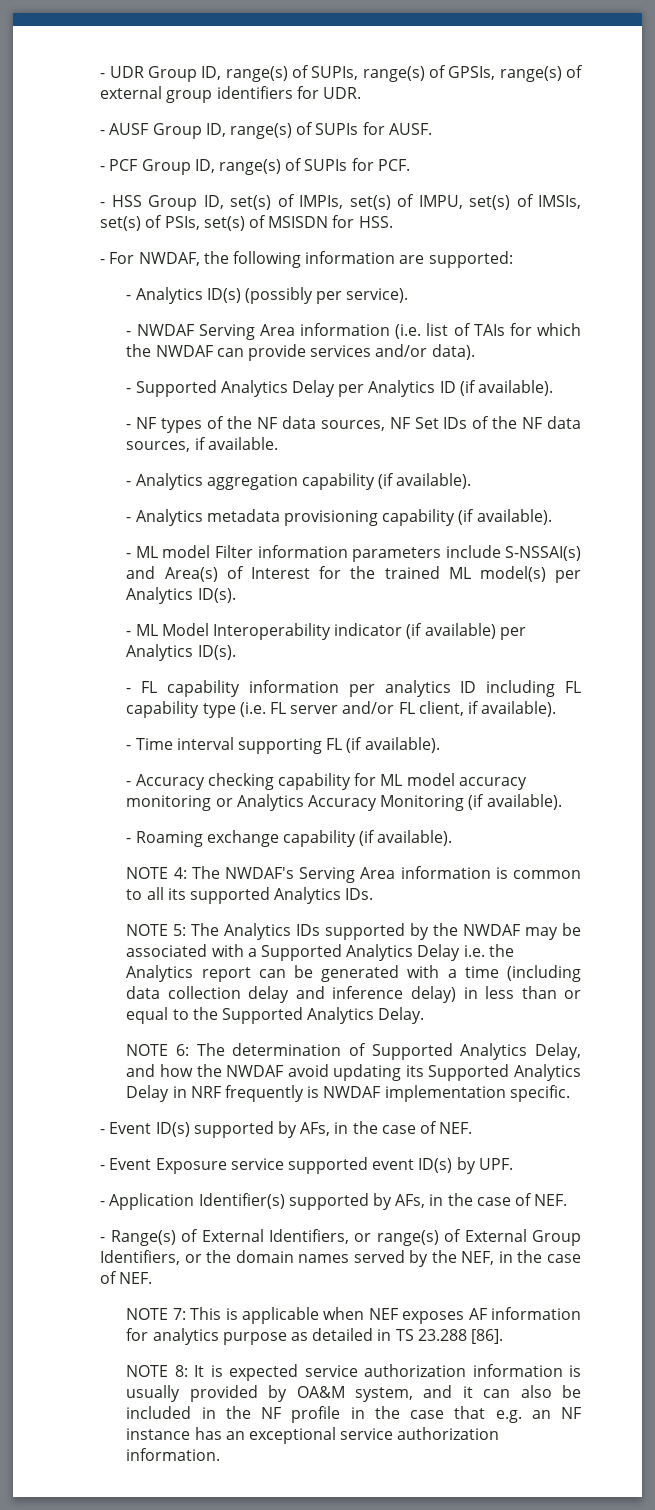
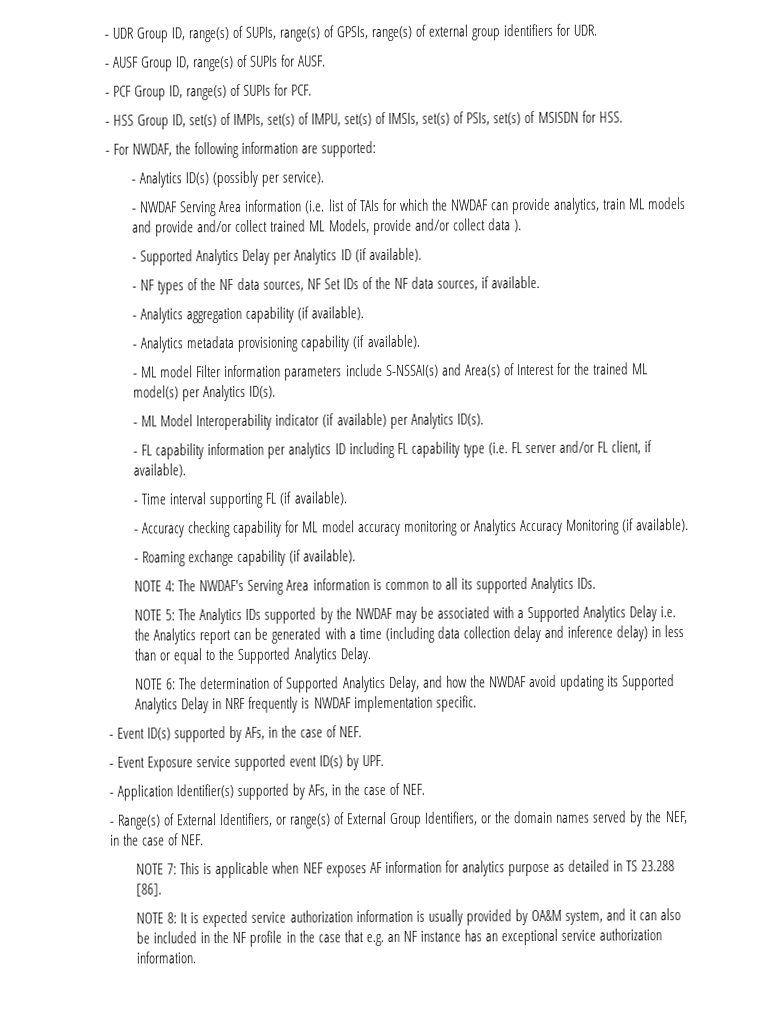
- - NWDAF Serving Area information (i.e. list of TAIs for which the NWDAF can provide services and/or data).
+ - NWDAF Serving Area information (i.e. list of TAIs for which the NWDAF can provide analytics, train ML models and provide and/or collect trained ML Models, provide and/or collect data ).

